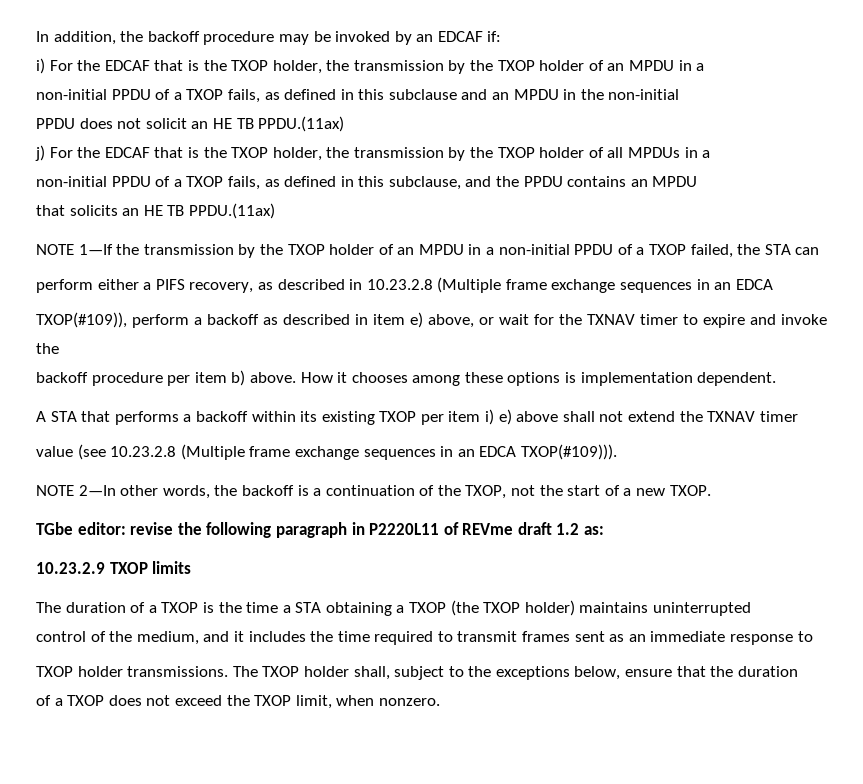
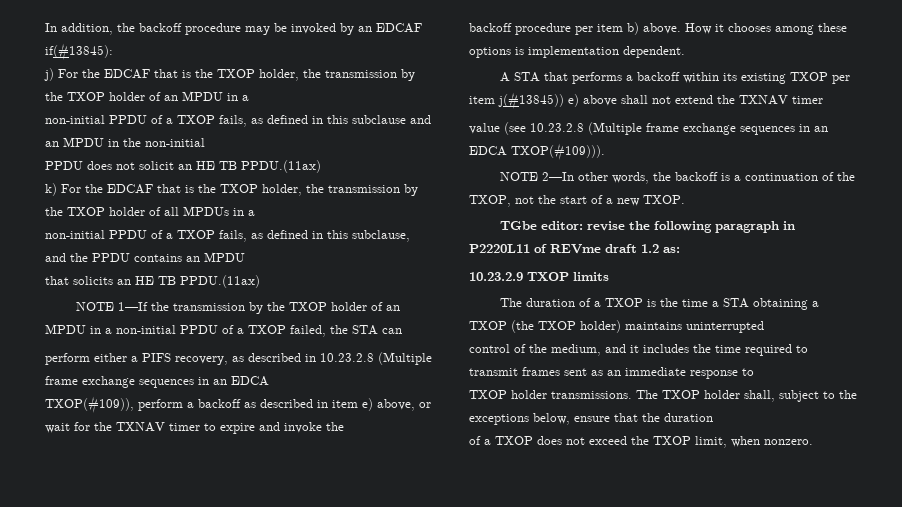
- In addition, the backoff procedure may be invoked by an EDCAF if:
- i) For the EDCAF that is the TXOP holder, the transmission by the TXOP holder of an MPDU in a
+ In addition, the backoff procedure may be invoked by an EDCAF if(#13845):
+ j) For the EDCAF that is the TXOP holder, the transmission by the TXOP holder of an MPDU in a
- j) For the EDCAF that is the TXOP holder, the transmission by the TXOP holder of all MPDUs in a
+ k) For the EDCAF that is the TXOP holder, the transmission by the TXOP holder of all MPDUs in a
- A STA that performs a backoff within its existing TXOP per item i) e) above shall not extend the TXNAV timer
+ A STA that performs a backoff within its existing TXOP per item j(#13845)) e) above shall not extend the TXNAV timer

